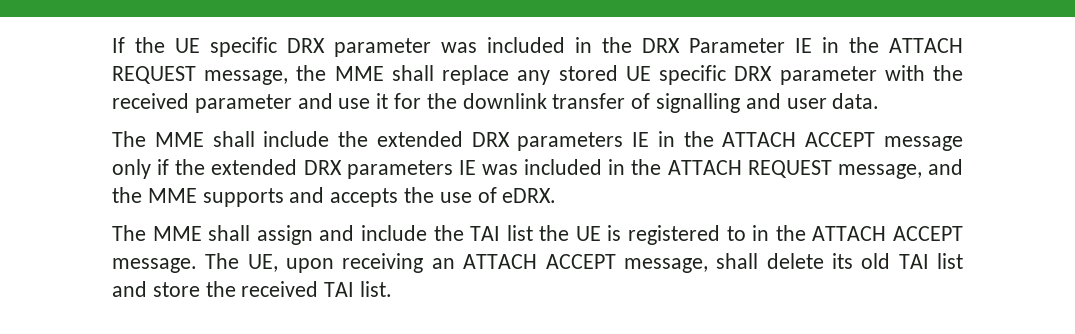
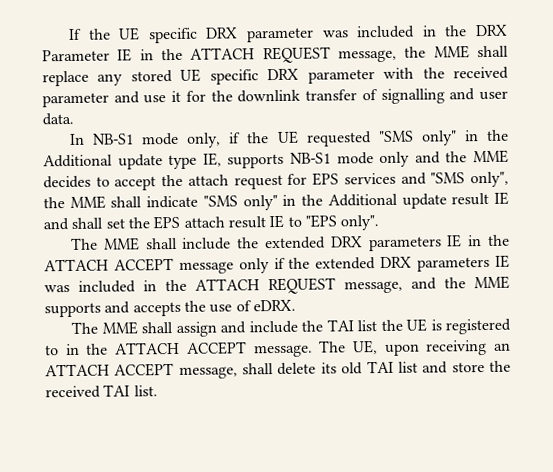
+ In NB-S1 mode only, if the UE requested "SMS only" in the Additional update type IE, supports NB-S1 mode only and the MME decides to accept the attach request for EPS services and "SMS only", the MME shall indicate "SMS only" in the Additional update result IE and shall set the EPS attach result IE to "EPS only".

